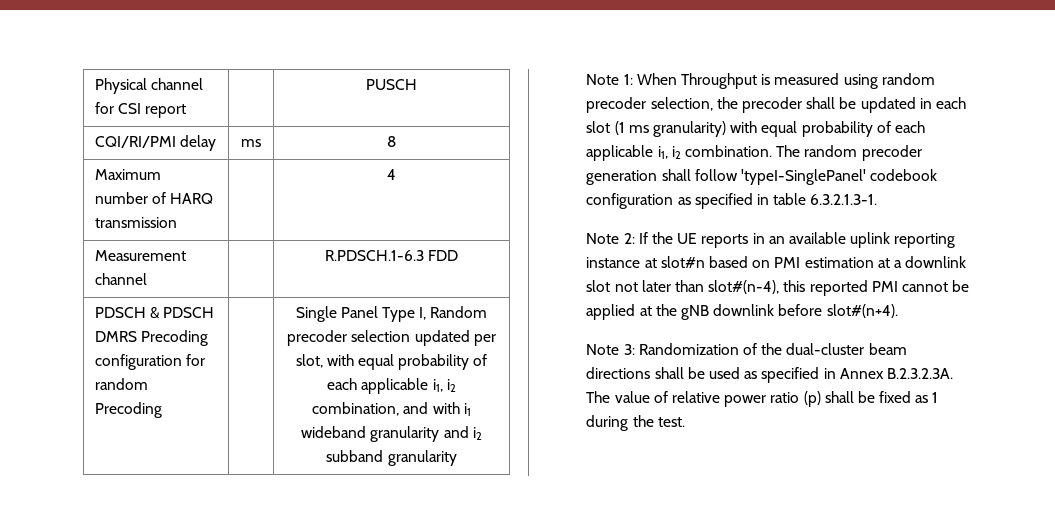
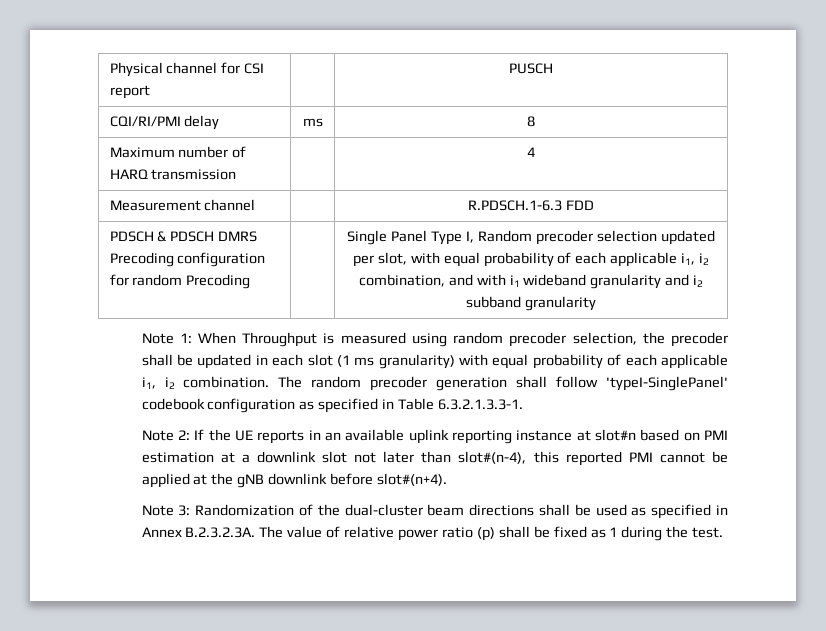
- The random precoder generation shall follow 'typeI-SinglePanel' codebook configuration as specified in table 6.3.2.1.3-1.
+ The random precoder generation shall follow 'typeI-SinglePanel' codebook configuration as specified in Table 6.3.2.1.3.3-1.

